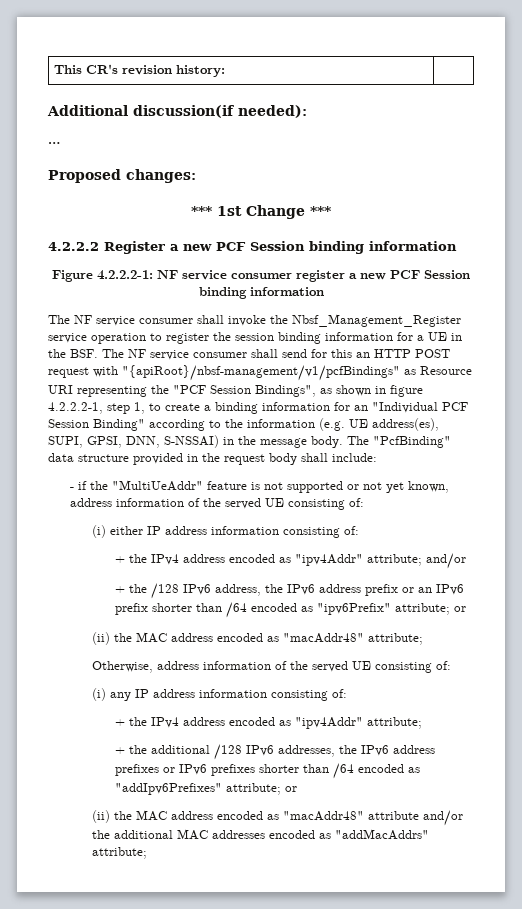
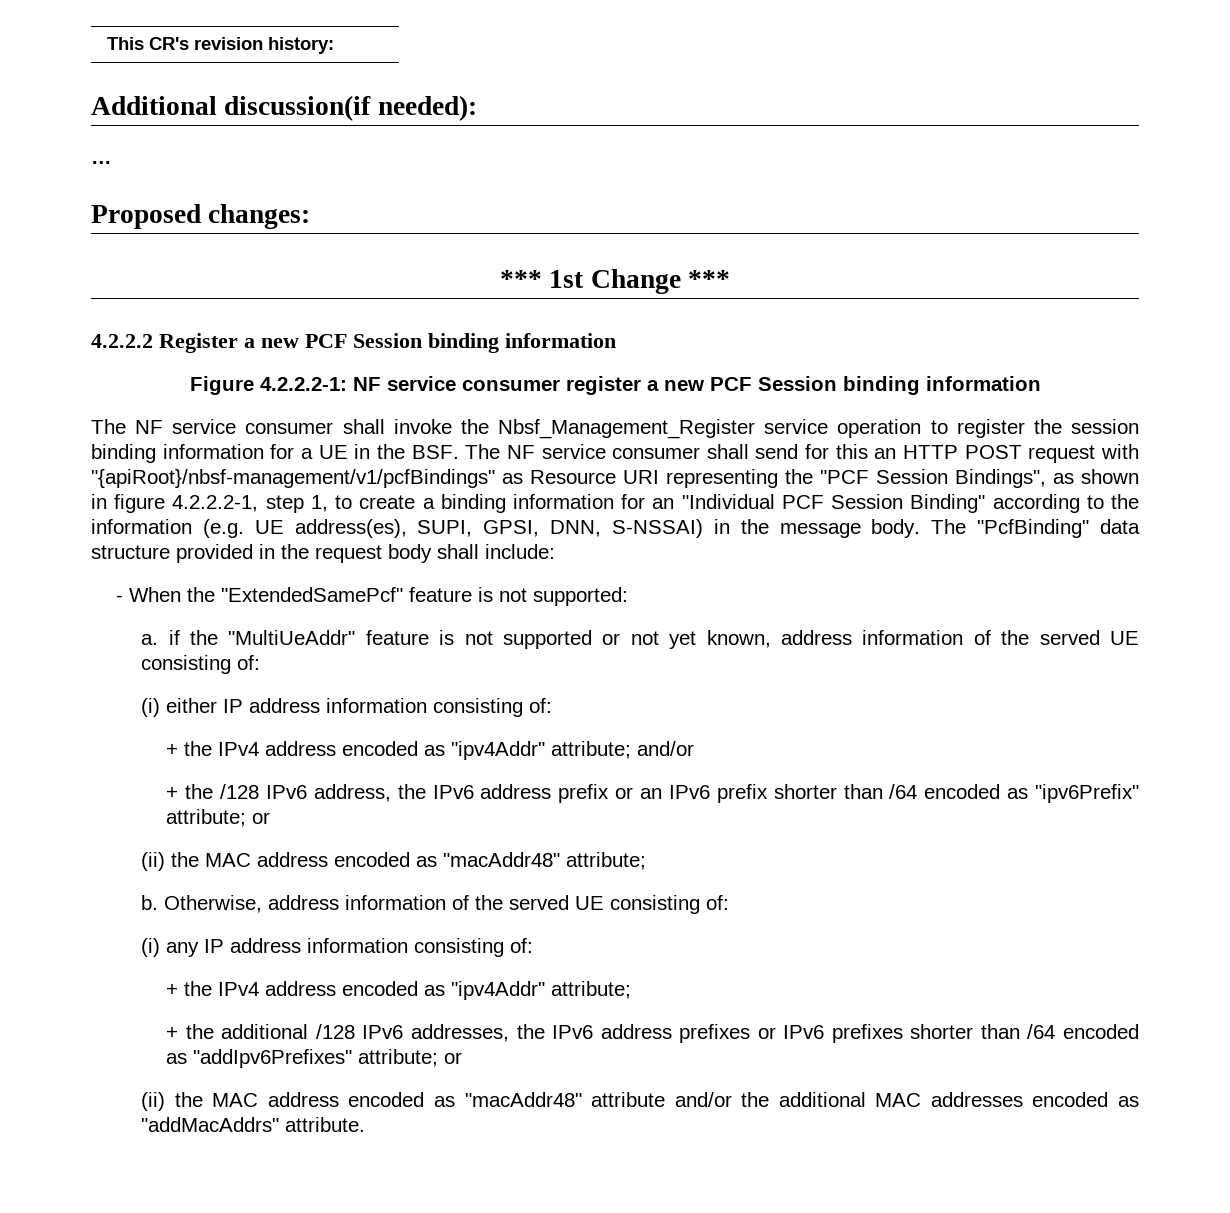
- - if the "MultiUeAddr" feature is not supported or not yet known, address information of the served UE consisting of:
+ - When the "ExtendedSamePcf" feature is not supported:
+ a. if the "MultiUeAddr" feature is not supported or not yet known, address information of the served UE consisting of:
+ b.
- (ii) the MAC address encoded as "macAddr48" attribute and/or the additional MAC addresses encoded as "addMacAddrs" attribute;
+ (ii) the MAC address encoded as "macAddr48" attribute and/or the additional MAC addresses encoded as "addMacAddrs" attribute.

